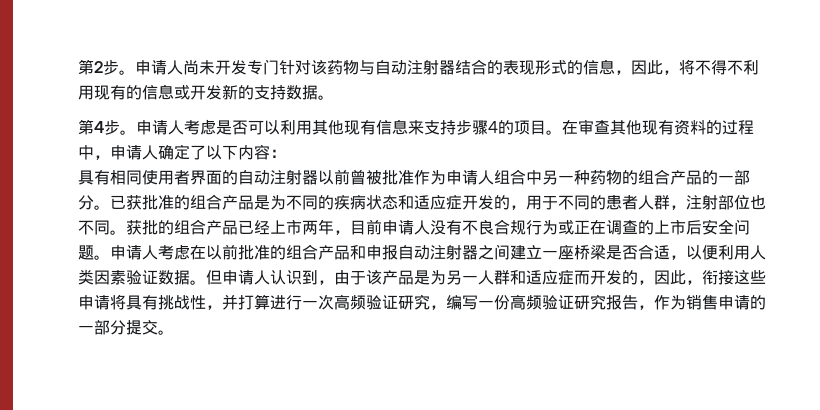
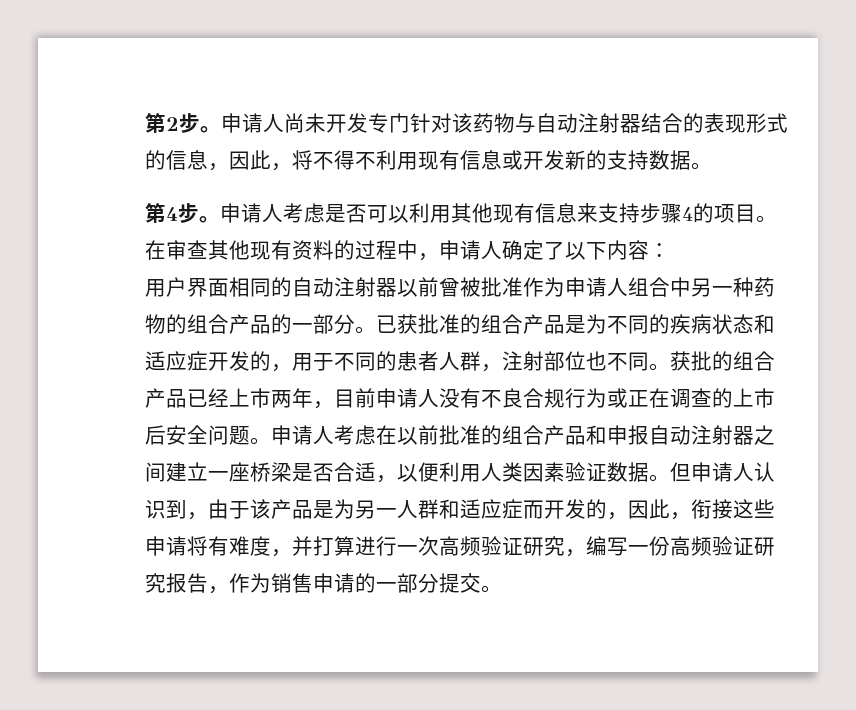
- 申请人尚未开发专门针对该药物与自动注射器结合的表现形式的信息，因此，将不得不利用现有的信息或开发新的支持数据。
+ 申请人尚未开发专门针对该药物与自动注射器结合的表现形式的信息，因此，将不得不利用现有信息或开发新的支持数据。
- 具有相同使用者界面的自动注射器以前曾被批准作为申请人组合中另一种药物的组合产品的一部分。
+ 用户界面相同的自动注射器以前曾被批准作为申请人组合中另一种药物的组合产品的一部分。
- 但申请人认识到，由于该产品是为另一人群和适应症而开发的，因此，衔接这些申请将具有挑战性，并打算进行一次高频验证研究，编写一份高频验证研究报告，作为销售申请的一部分提交。
+ 但申请人认识到，由于该产品是为另一人群和适应症而开发的，因此，衔接这些申请将有难度，并打算进行一次高频验证研究，编写一份高频验证研究报告，作为销售申请的一部分提交。

